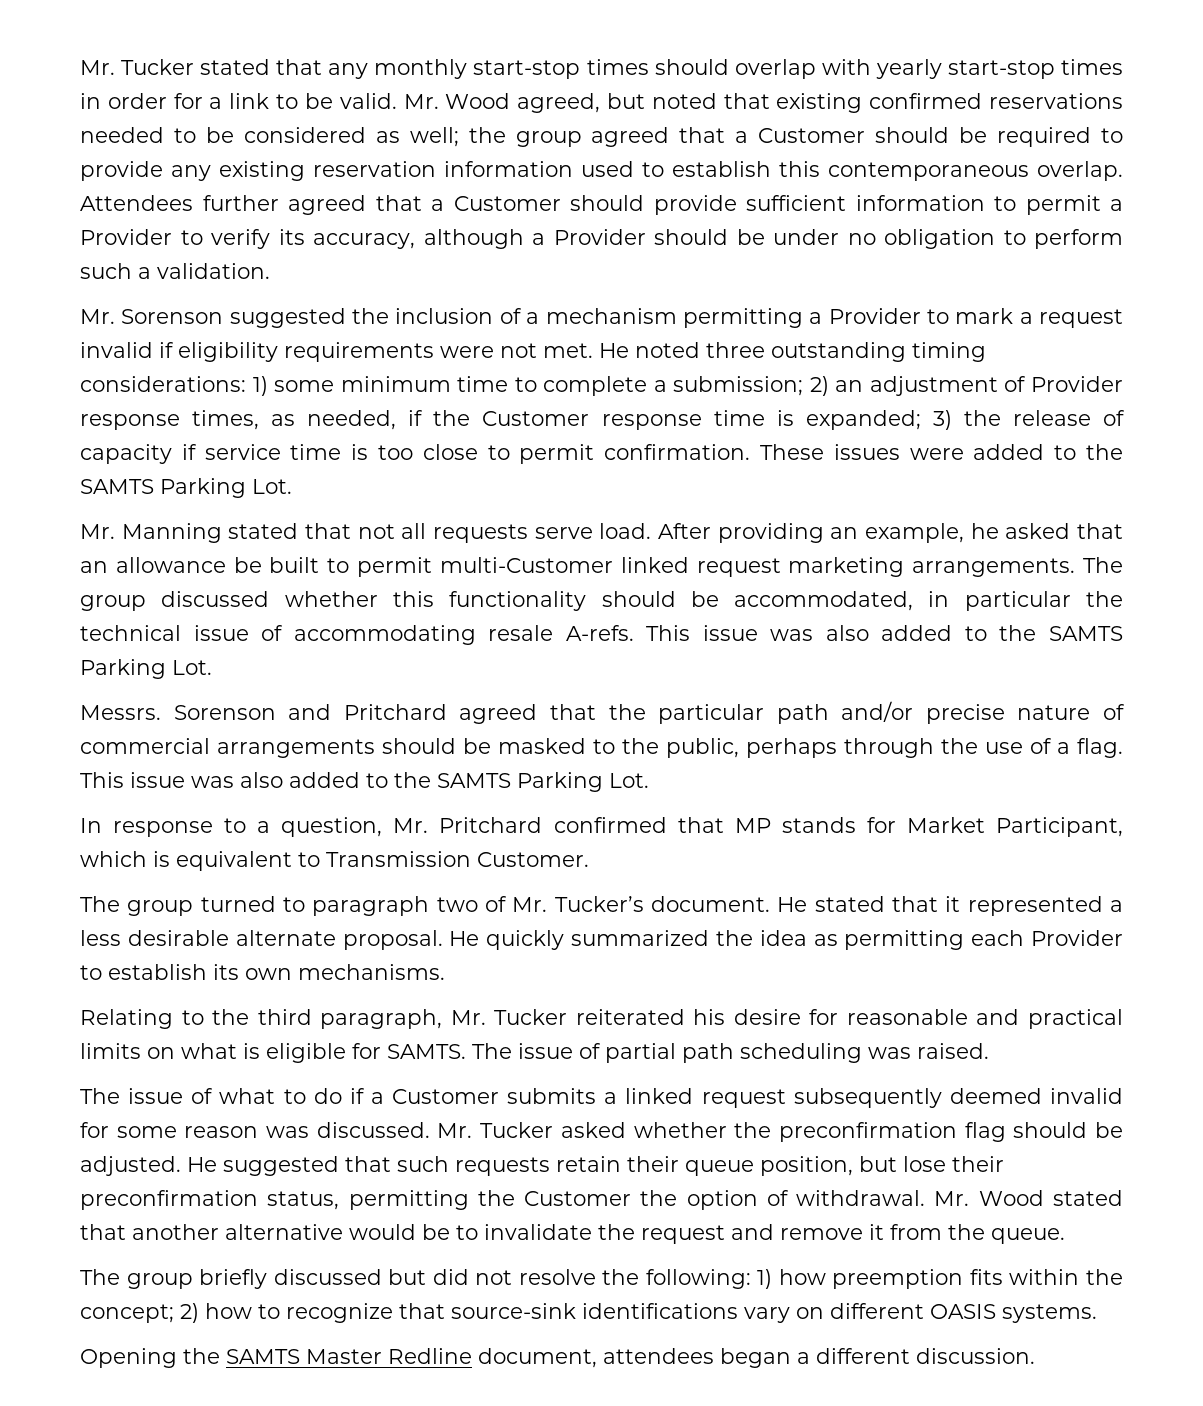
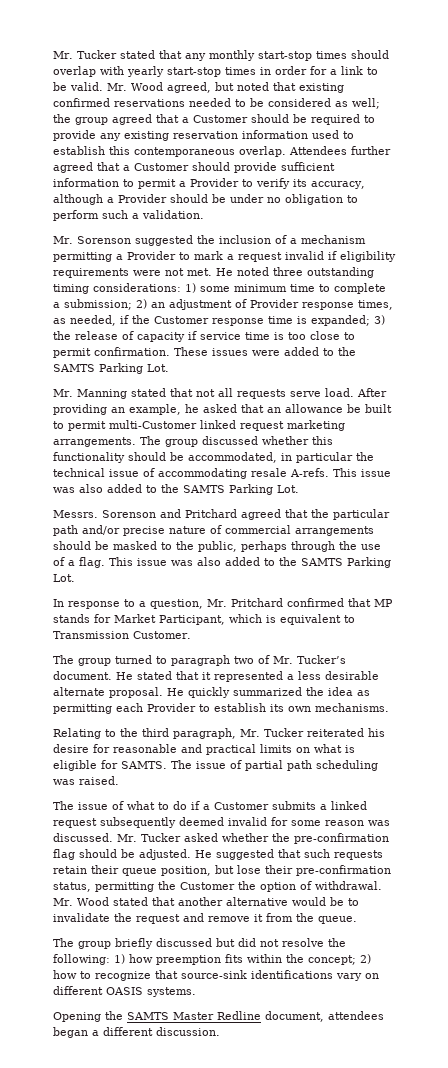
- Mr. Tucker asked whether the preconfirmation flag should be adjusted.
+ Mr. Tucker asked whether the pre-confirmation flag should be adjusted.
- He suggested that such requests retain their queue position, but lose their preconfirmation status, permitting the Customer the option of withdrawal.
+ He suggested that such requests retain their queue position, but lose their pre-confirmation status, permitting the Customer the option of withdrawal.

